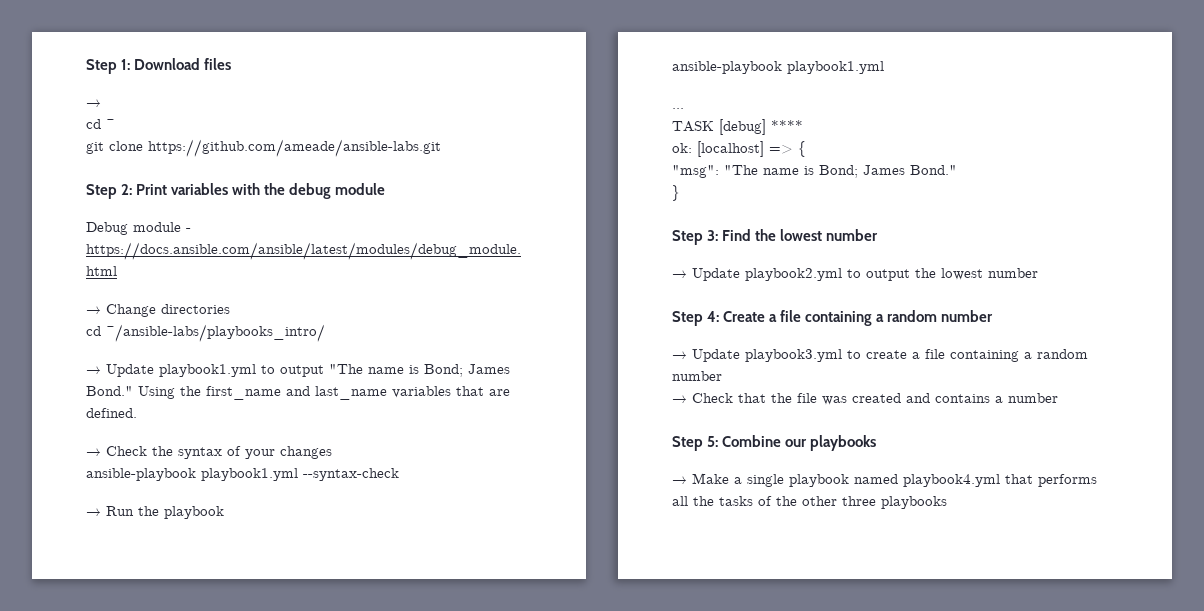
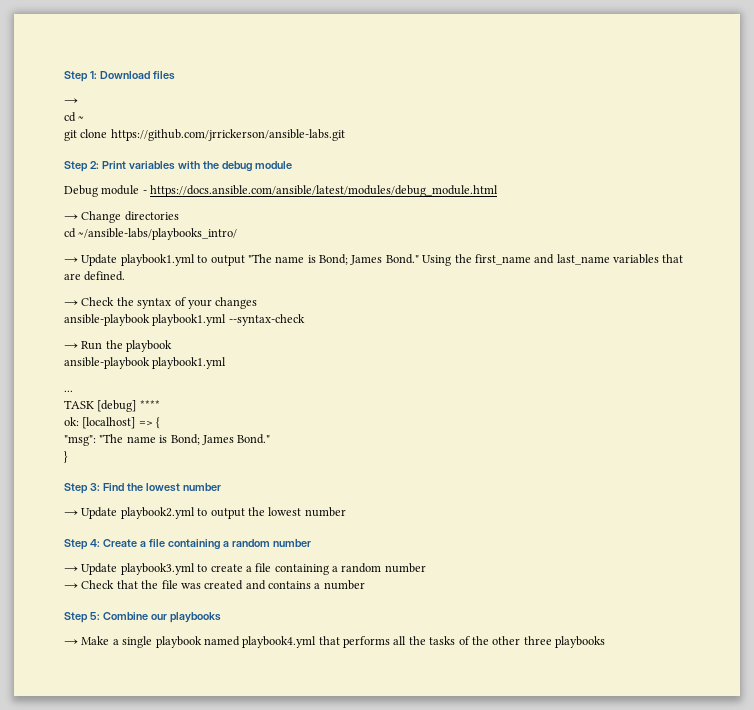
- git clone https://github.com/ameade/ansible-labs.git
+ git clone https://github.com/jrrickerson/ansible-labs.git

